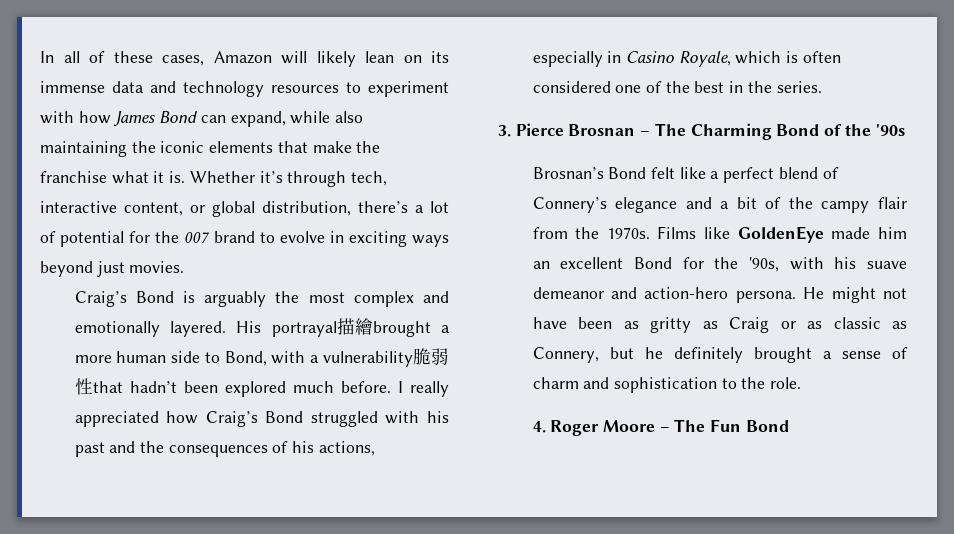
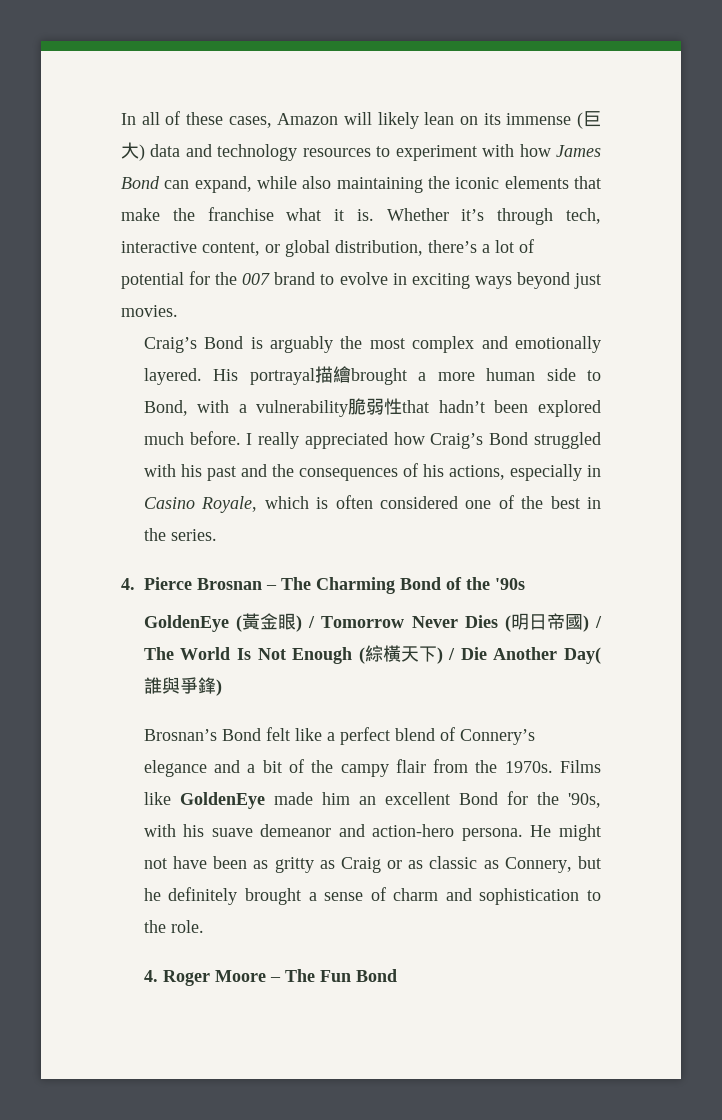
- In all of these cases, Amazon will likely lean on its immense data and technology resources to experiment with how James Bond can expand, while also maintaining the iconic elements that make the franchise what it is.
+ In all of these cases, Amazon will likely lean on its immense (巨大) data and technology resources to experiment with how James Bond can expand, while also maintaining the iconic elements that make the franchise what it is.
- 3. Pierce Brosnan – The Charming Bond of the '90s
+ 4. Pierce Brosnan – The Charming Bond of the '90s
+ GoldenEye (黃金眼) / Tomorrow Never Dies (明日帝國) / The World Is Not Enough (綜橫天下) / Die Another Day(誰與爭鋒)

